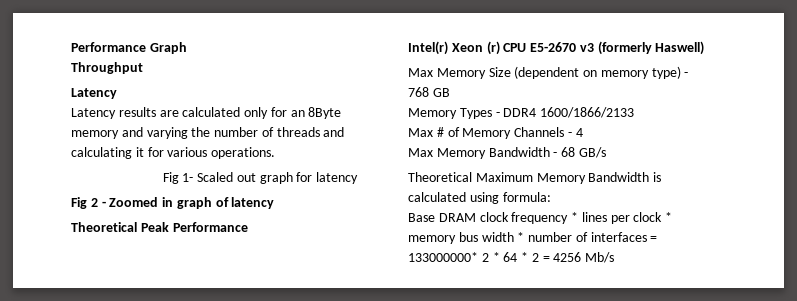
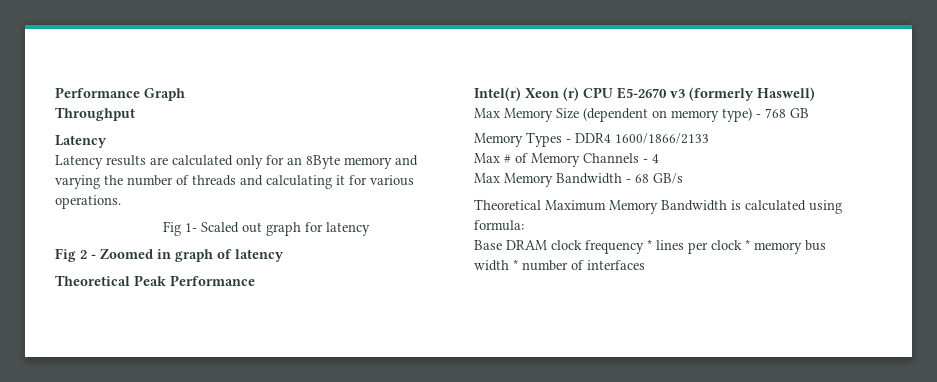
- Base DRAM clock frequency * lines per clock * memory bus width * number of interfaces = 133000000* 2 * 64 * 2 = 4256 Mb/s
+ Base DRAM clock frequency * lines per clock * memory bus width * number of interfaces

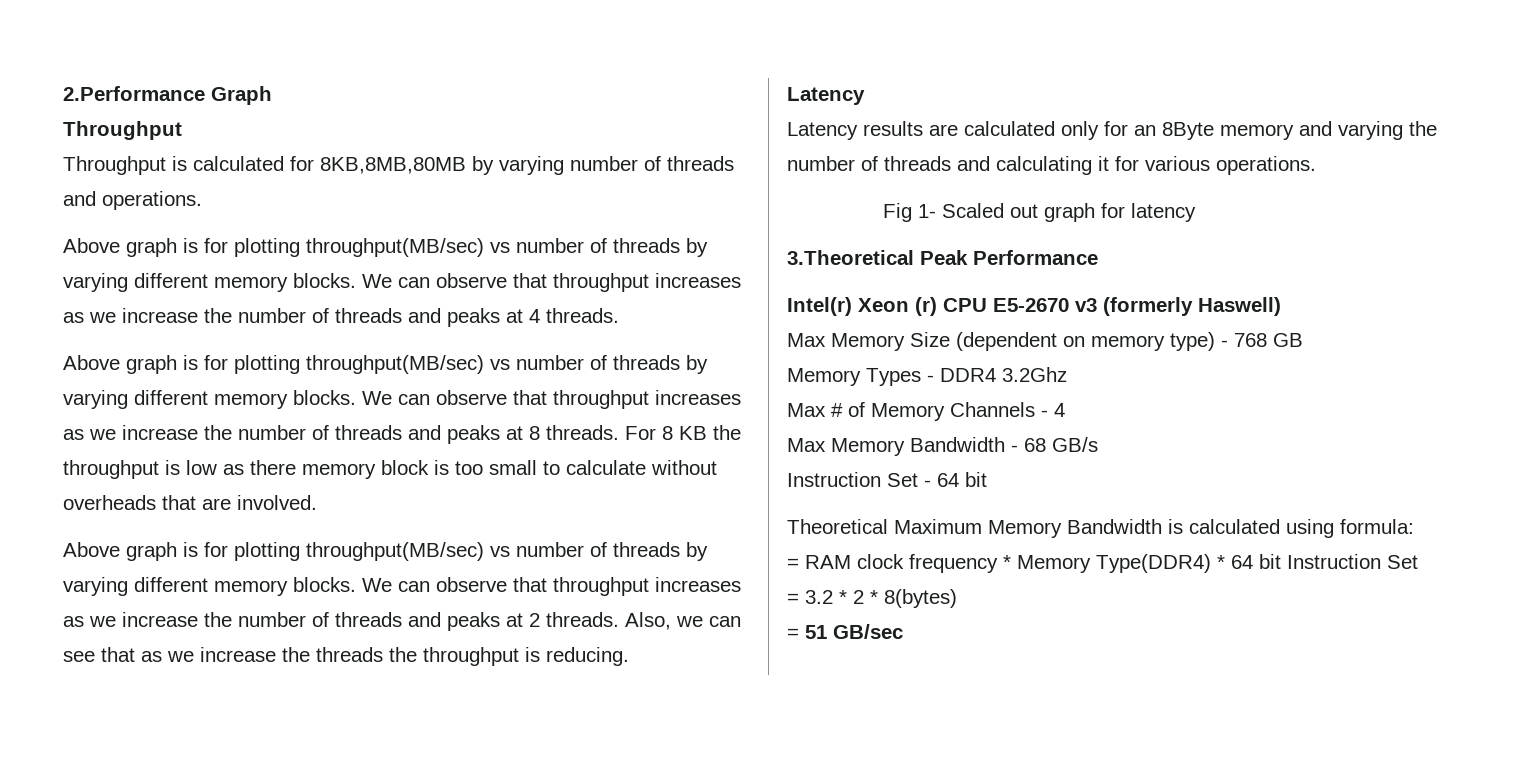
- Performance Graph
+ 2.Performance Graph
+ Throughput is calculated for 8KB,8MB,80MB by varying number of threads and operations.
+ Above graph is for plotting throughput(MB/sec) vs number of threads by varying different memory blocks. We can observe that throughput increases as we increase the number of threads and peaks at 4 threads.
+ Above graph is for plotting throughput(MB/sec) vs number of threads by varying different memory blocks. We can observe that throughput increases as we increase the number of threads and peaks at 8 threads. For 8 KB the throughput is low as there memory block is too small to calculate without overheads that are involved.
+ Above graph is for plotting throughput(MB/sec) vs number of threads by varying different memory blocks. We can observe that throughput increases as we increase the number of threads and peaks at 2 threads. Also, we can see that as we increase the threads the throughput is reducing.
- Fig 2 - Zoomed in graph of latency
- Theoretical Peak Performance
+ 3.Theoretical Peak Performance
- Memory Types - DDR4 1600/1866/2133
+ Memory Types - DDR4 3.2Ghz
+ Instruction Set - 64 bit
- Base DRAM clock frequency * lines per clock * memory bus width * number of interfaces
+ = RAM clock frequency * Memory Type(DDR4) * 64 bit Instruction Set
+ = 3.2 * 2 * 8(bytes)
+ = 51 GB/sec

